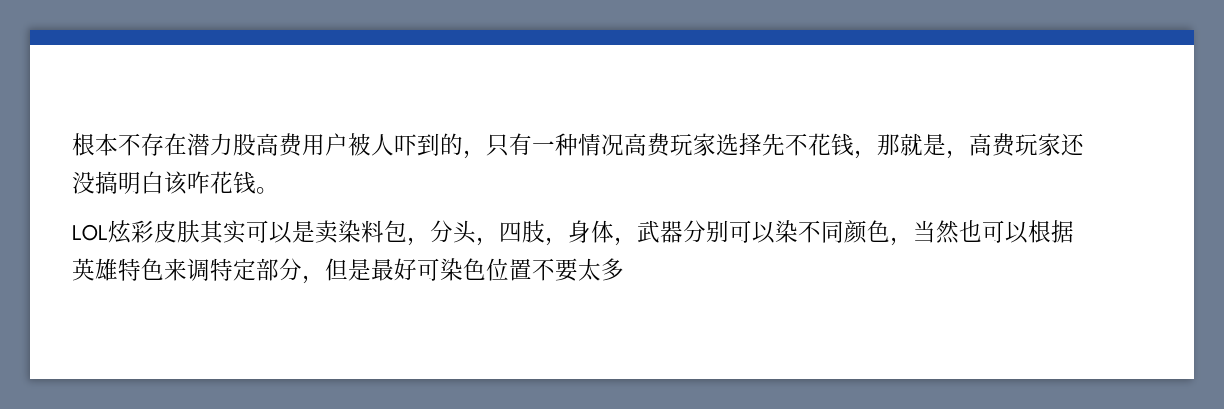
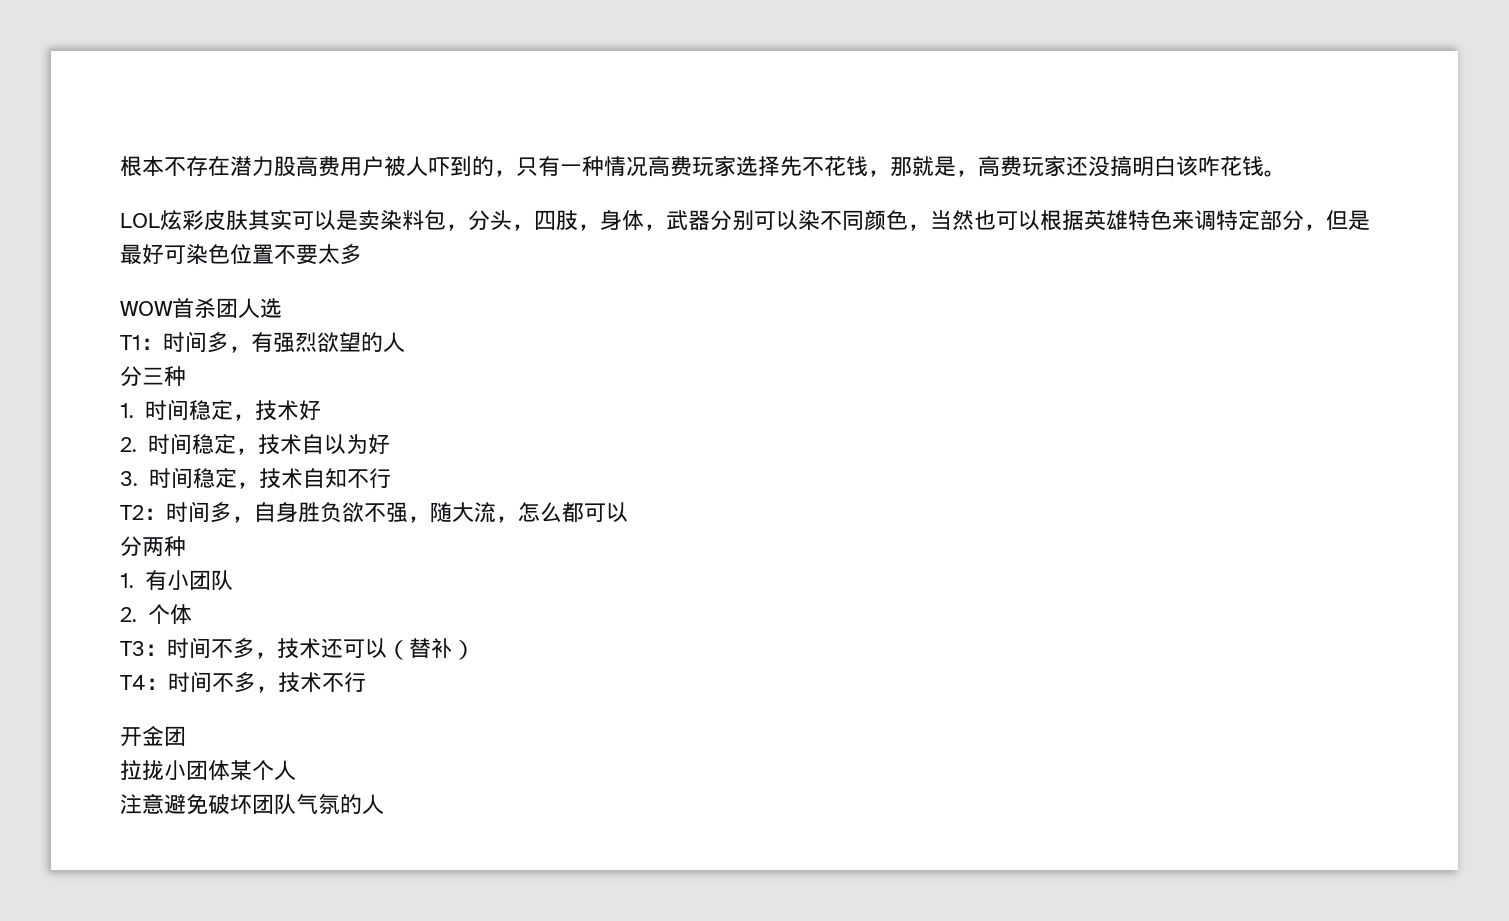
+ WOW首杀团人选
+ T1：时间多，有强烈欲望的人
+ 分三种
+ 1.时间稳定，技术好
+ 2.时间稳定，技术自以为好
+ 3.时间稳定，技术自知不行
+ T2：时间多，自身胜负欲不强，随大流，怎么都可以
+ 分两种
+ 1.有小团队
+ 2.个体
+ T3：时间不多，技术还可以（替补）
+ T4：时间不多，技术不行
+ 开金团
+ 拉拢小团体某个人
+ 注意避免破坏团队气氛的人

